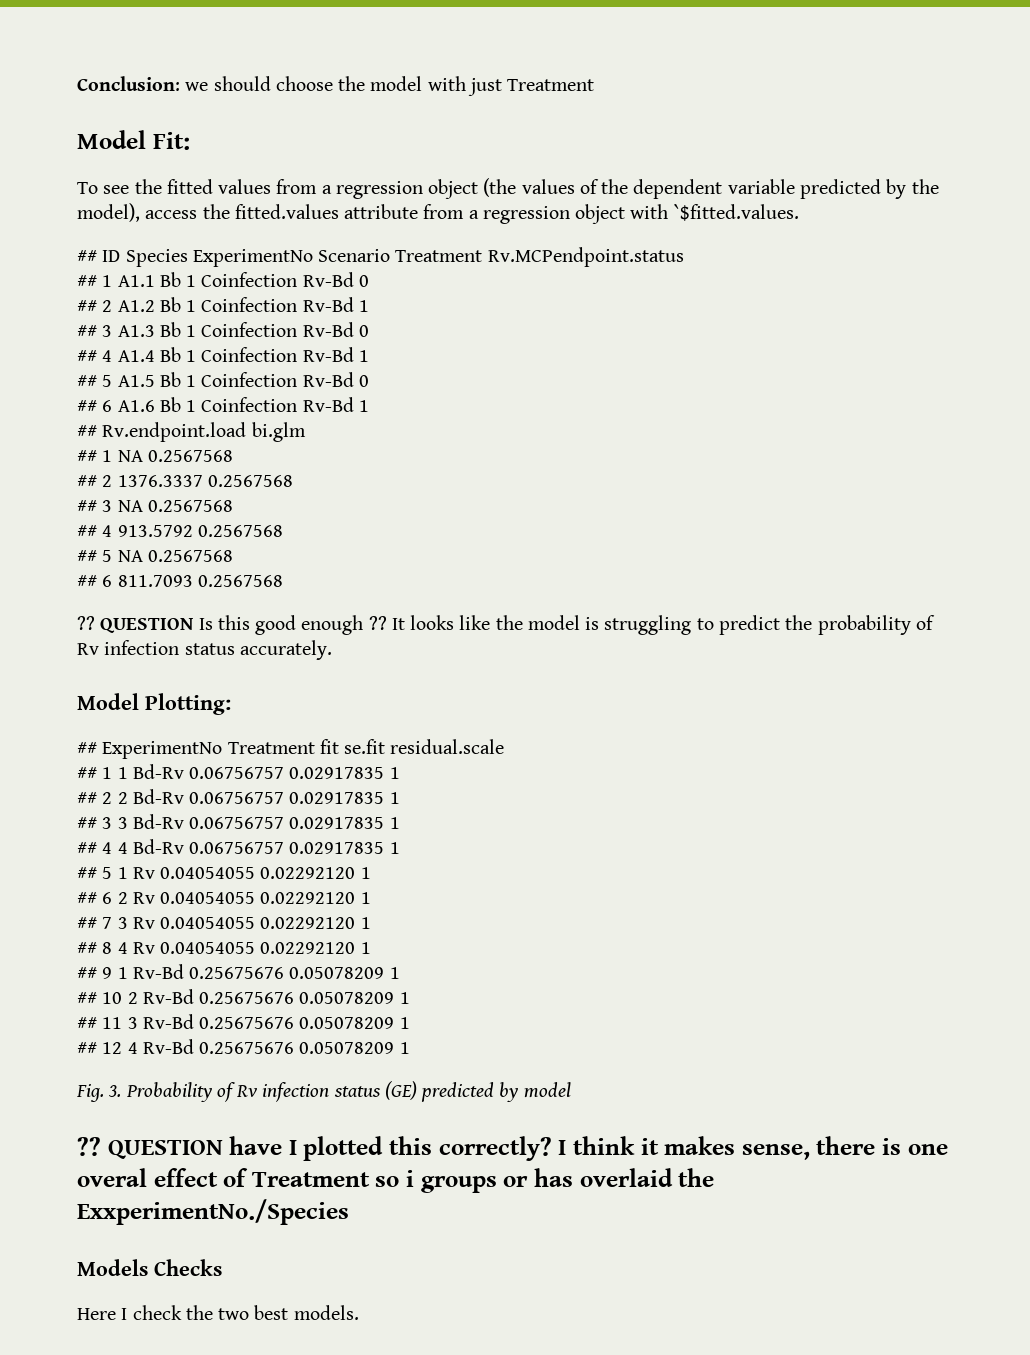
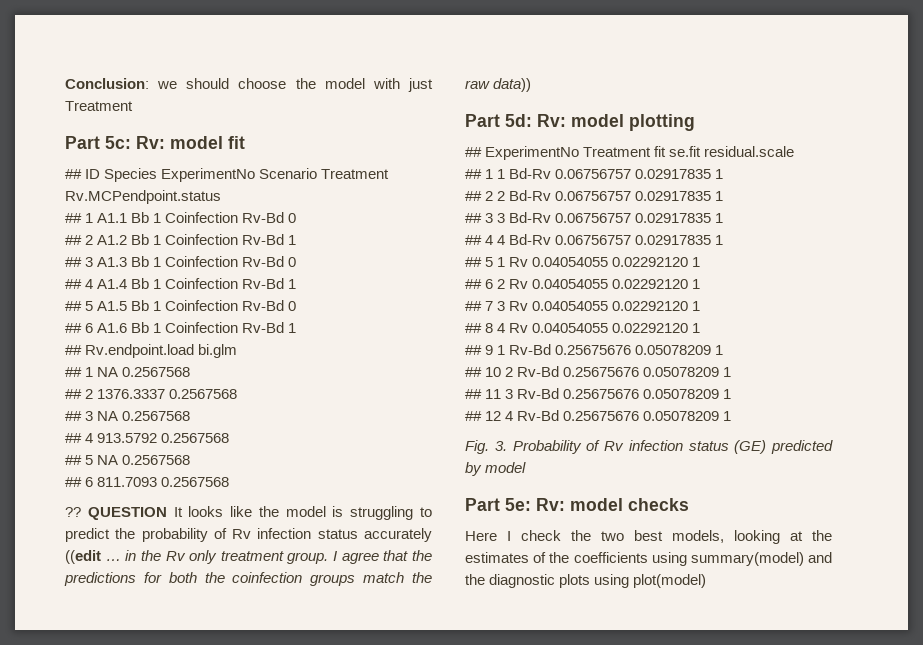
- Model Fit:
- To see the fitted values from a regression object (the values of the dependent variable predicted by the model), access the fitted.values attribute from a regression object with `$fitted.values.
+ Part 5c: Rv: model fit
- QUESTION Is this good enough ?? It looks like the model is struggling to predict the probability of Rv infection status accurately.
- Model Plotting:
+ QUESTION It looks like the model is struggling to predict the probability of Rv infection status accurately ((edit … in the Rv only treatment group. I agree that the predictions for both the coinfection groups match the raw data))
+ Part 5d: Rv: model plotting
- ?? QUESTION have I plotted this correctly? I think it makes sense, there is one overal effect of Treatment so i groups or has overlaid the ExxperimentNo./Species
- Models Checks
+ Part 5e: Rv: model checks
- Here I check the two best models.
+ Here I check the two best models, looking at the estimates of the coefficients using summary(model) and the diagnostic plots using plot(model)

